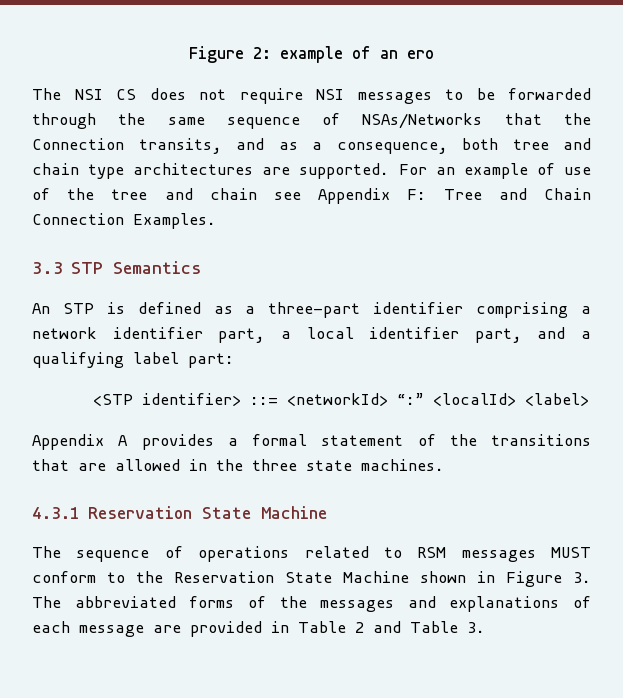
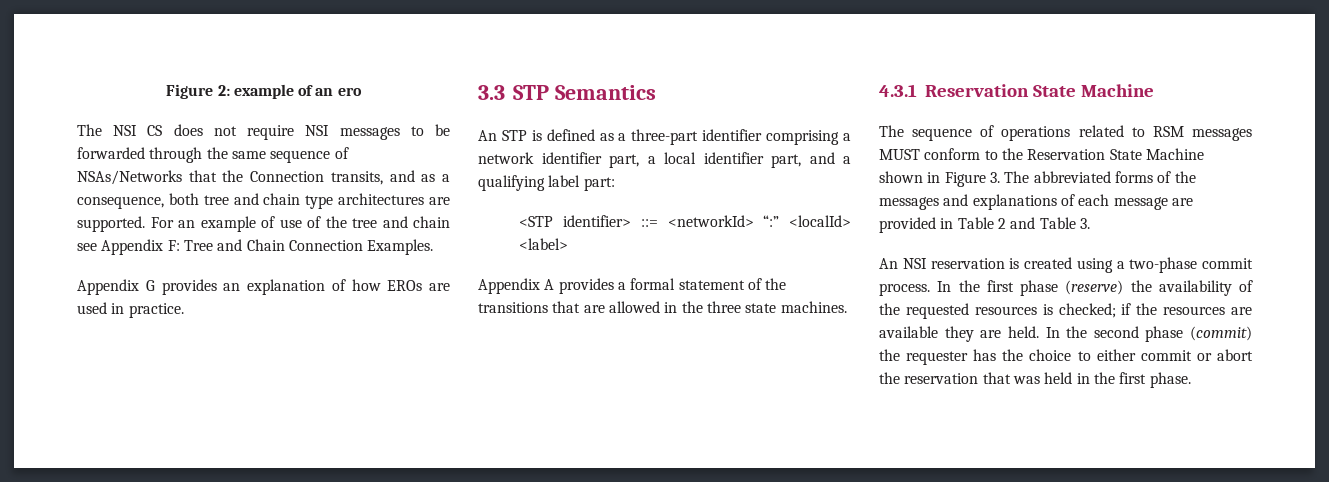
+ Appendix G provides an explanation of how EROs are used in practice.
+ An NSI reservation is created using a two-phase commit process. In the first phase (reserve) the availability of the requested resources is checked; if the resources are available they are held. In the second phase (commit) the requester has the choice to either commit or abort the reservation that was held in the first phase.

